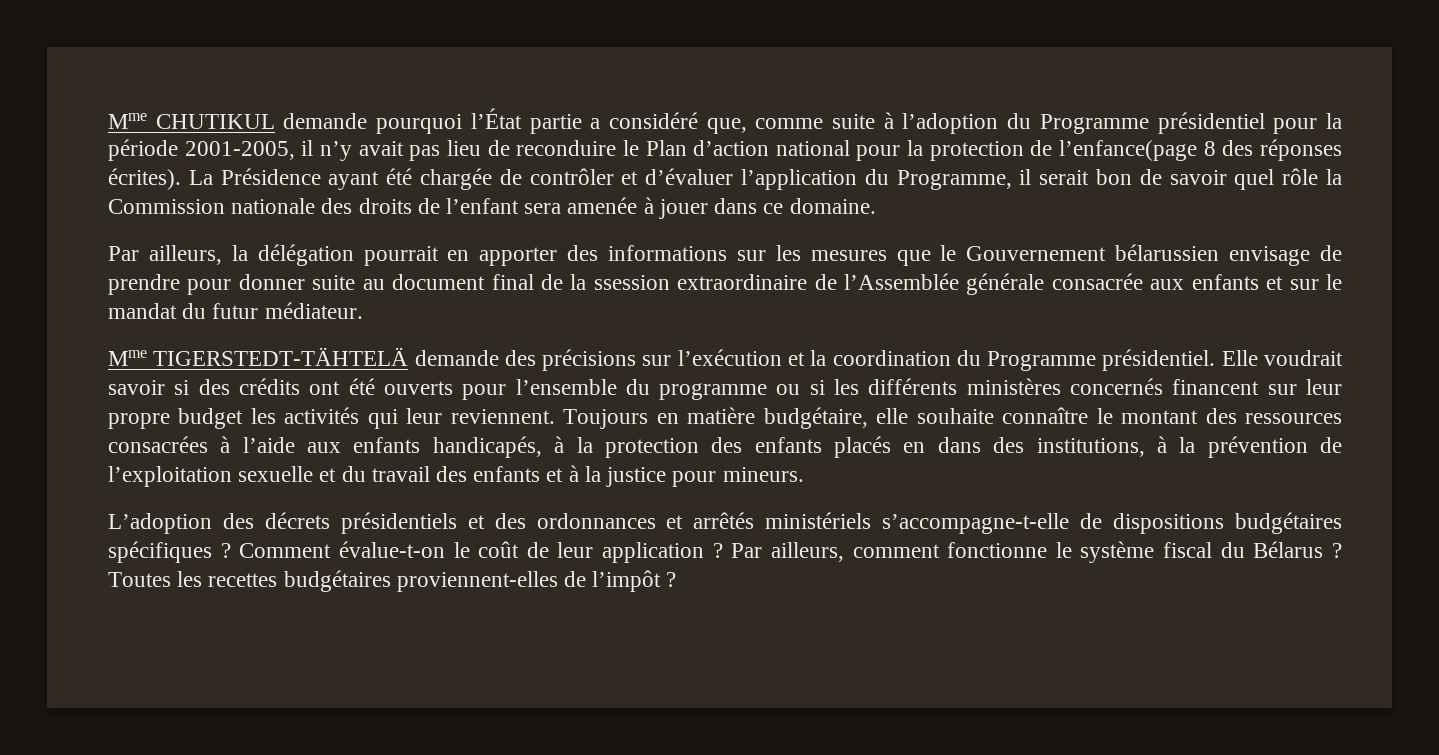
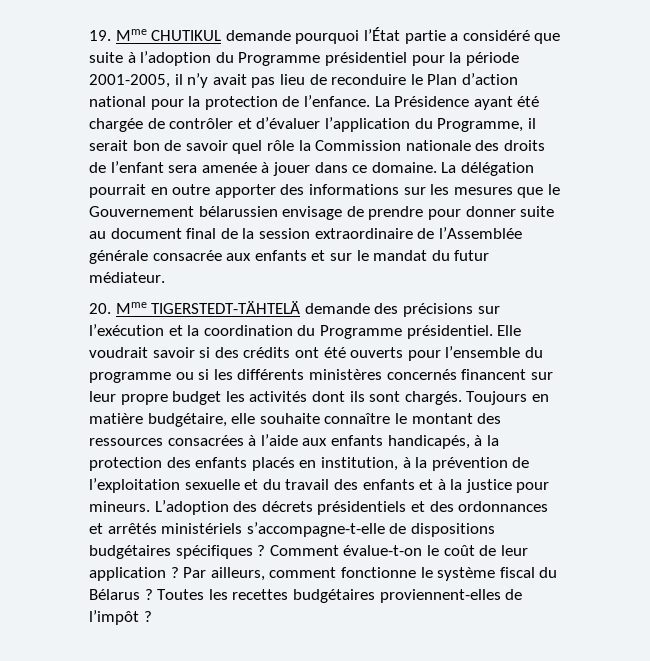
- Mme CHUTIKUL demande pourquoi l’État partie a considéré que, comme suite à l’adoption du Programme présidentiel pour la période 2001-2005, il n’y avait pas lieu de reconduire le Plan d’action national pour la protection de l’enfance(page 8 des réponses écrites).
+ 19. Mme CHUTIKUL demande pourquoi l’État partie a considéré que suite à l’adoption du Programme présidentiel pour la période 2001-2005, il n’y avait pas lieu de reconduire le Plan d’action national pour la protection de l’enfance.
- La Présidence ayant été chargée de contrôler et d’évaluer l’application du Programme, il serait bon de savoir quel rôle la Commission nationale des droits de l’enfant sera amenée à jouer dans ce domaine.
- Par ailleurs, la délégation pourrait en apporter des informations sur les mesures que le Gouvernement bélarussien envisage de prendre pour donner suite au document final de la ssession extraordinaire de l’Assemblée générale consacrée aux enfants et sur le mandat du futur médiateur.
+ La Présidence ayant été chargée de contrôler et d’évaluer l’application du Programme, il serait bon de savoir quel rôle la Commission nationale des droits de l’enfant sera amenée à jouer dans ce domaine. La délégation pourrait en outre apporter des informations sur les mesures que le Gouvernement bélarussien envisage de prendre pour donner suite au document final de la session extraordinaire de l’Assemblée générale consacrée aux enfants et sur le mandat du futur médiateur.
- Mme TIGERSTEDT-TÄHTELÄ demande des précisions sur l’exécution et la coordination du Programme présidentiel.
+ 20. Mme TIGERSTEDT-TÄHTELÄ demande des précisions sur l’exécution et la coordination du Programme présidentiel.
- Elle voudrait savoir si des crédits ont été ouverts pour l’ensemble du programme ou si les différents ministères concernés financent sur leur propre budget les activités qui leur reviennent.
+ Elle voudrait savoir si des crédits ont été ouverts pour l’ensemble du programme ou si les différents ministères concernés financent sur leur propre budget les activités dont ils sont chargés.
- Toujours en matière budgétaire, elle souhaite connaître le montant des ressources consacrées à l’aide aux enfants handicapés, à la protection des enfants placés en dans des institutions, à la prévention de l’exploitation sexuelle et du travail des enfants et à la justice pour mineurs.
- L’adoption des décrets présidentiels et des ordonnances et arrêtés ministériels s’accompagne-t-elle de dispositions budgétaires spécifiques ?
+ Toujours en matière budgétaire, elle souhaite connaître le montant des ressources consacrées à l’aide aux enfants handicapés, à la protection des enfants placés en institution, à la prévention de l’exploitation sexuelle et du travail des enfants et à la justice pour mineurs. L’adoption des décrets présidentiels et des ordonnances et arrêtés ministériels s’accompagne-t-elle de dispositions budgétaires spécifiques ?

